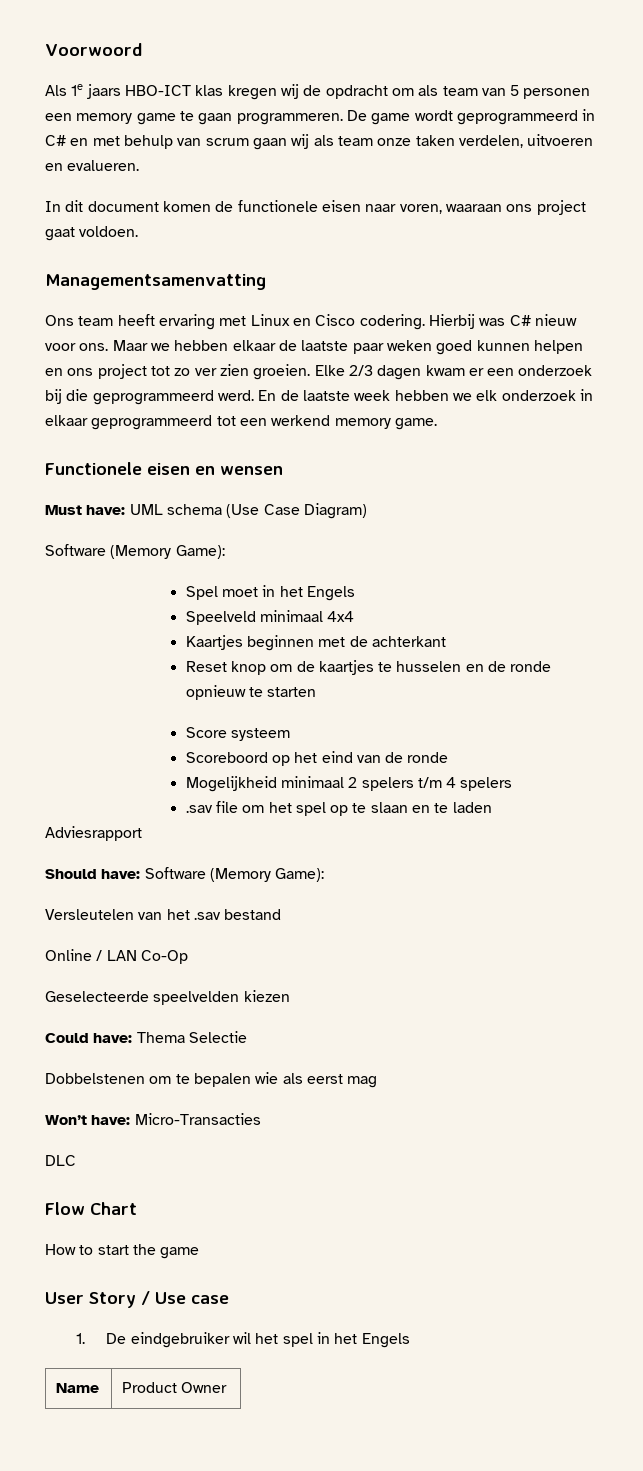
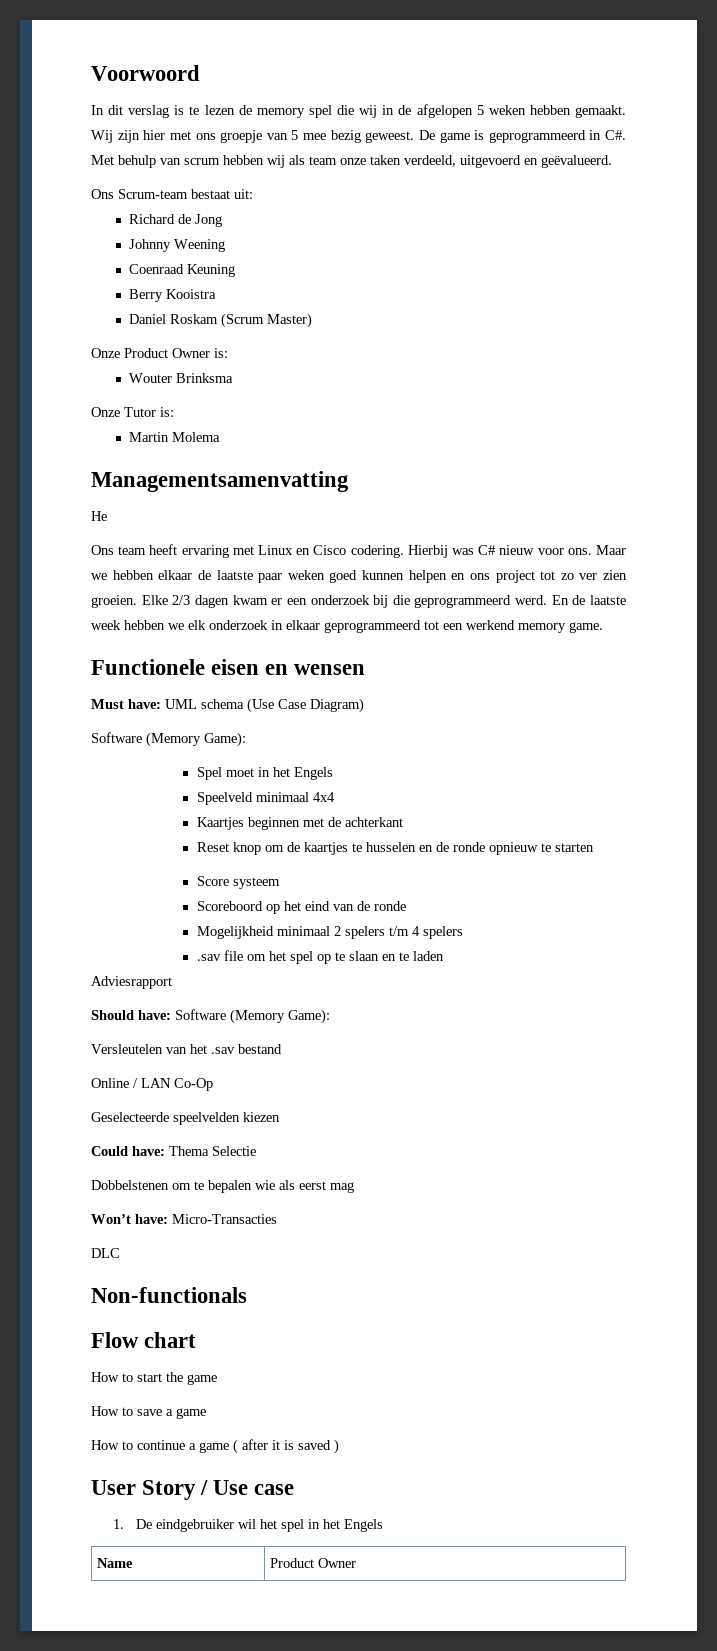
- Als 1e jaars HBO-ICT klas kregen wij de opdracht om als team van 5 personen een memory game te gaan programmeren.
+ In dit verslag is te lezen de memory spel die wij in de afgelopen 5 weken hebben gemaakt. Wij zijn hier met ons groepje van 5 mee bezig geweest.
- De game wordt geprogrammeerd in C# en met behulp van scrum gaan wij als team onze taken verdelen, uitvoeren en evalueren.
- In dit document komen de functionele eisen naar voren, waaraan ons project gaat voldoen.
+ De game is geprogrammeerd in C#. Met behulp van scrum hebben wij als team onze taken verdeeld, uitgevoerd en geëvalueerd.
+ Ons Scrum-team bestaat uit:
+ Richard de Jong
+ Johnny Weening
+ Coenraad Keuning
+ Berry Kooistra
+ Daniel Roskam (Scrum Master)
+ Onze Product Owner is:
+ Wouter Brinksma
+ Onze Tutor is:
+ Martin Molema
+ He
+ Non-functionals
- Flow Chart
+ Flow chart
+ How to save a game
+ How to continue a game ( after it is saved )

